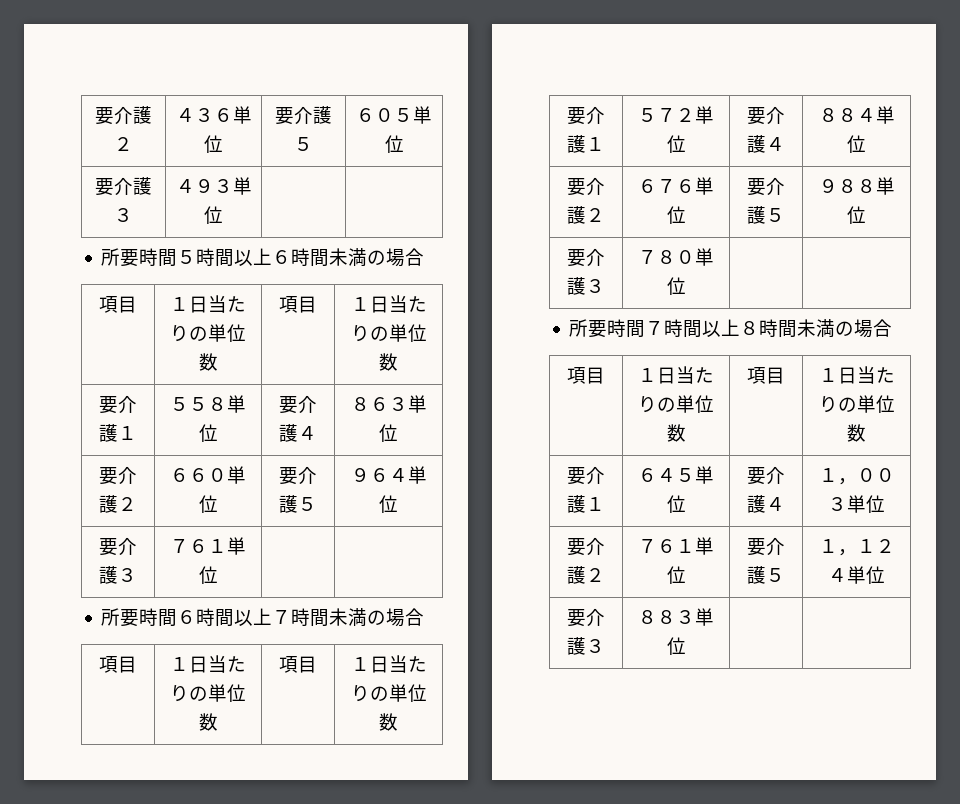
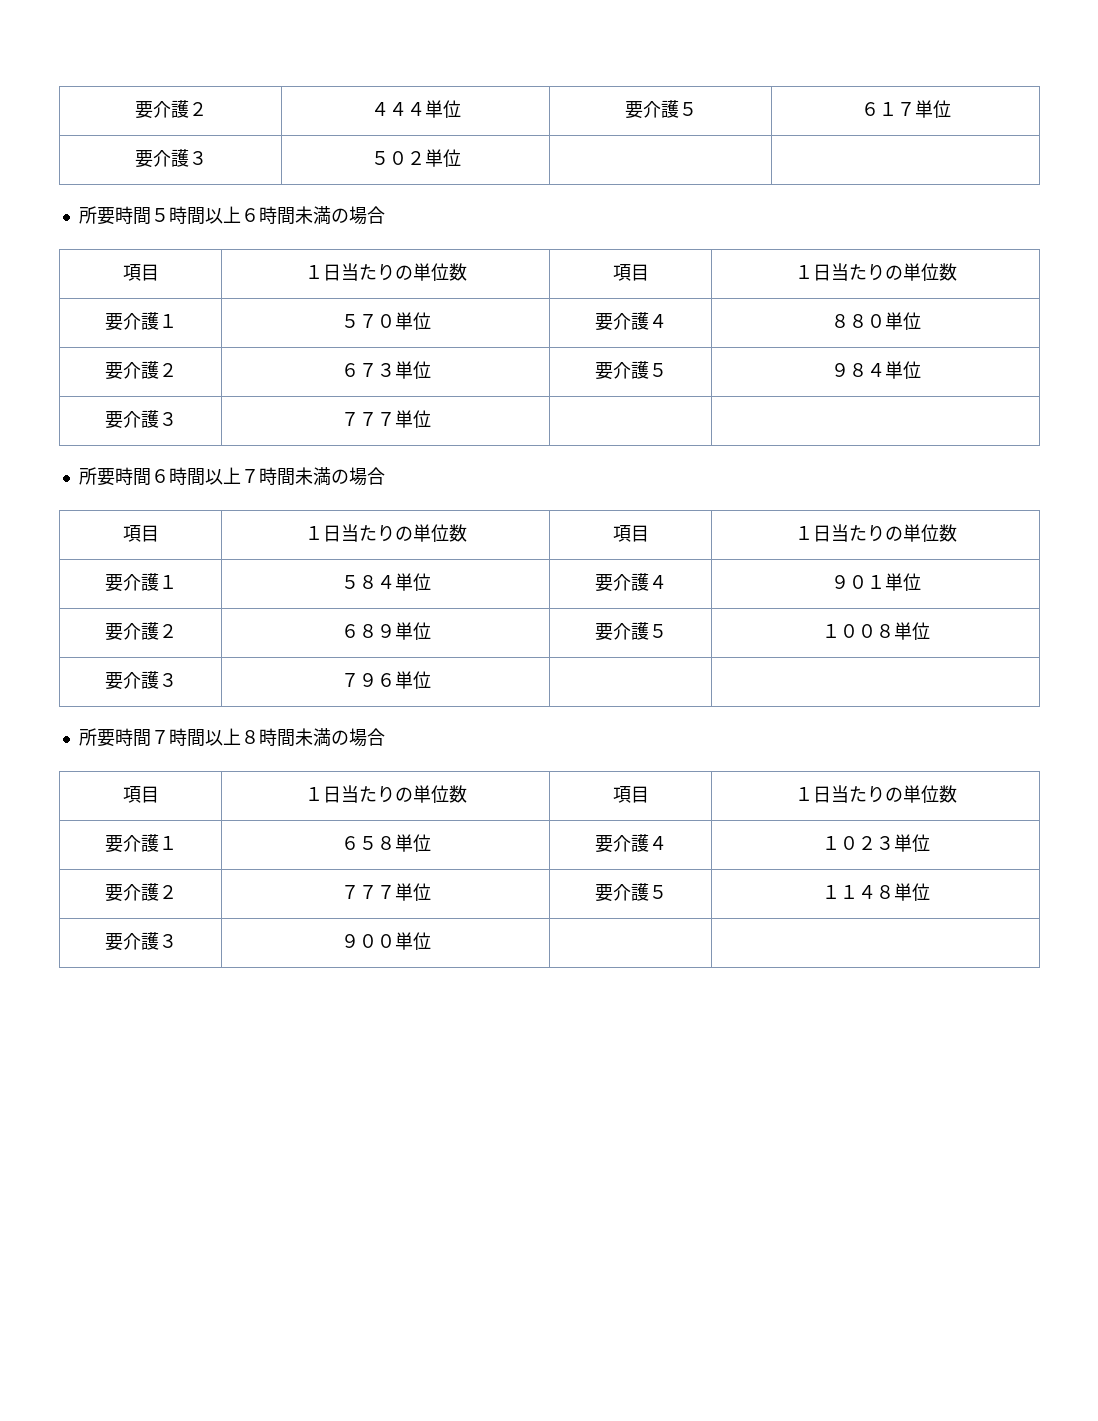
- 要介護２ | ４３６単位 | 要介護５ | ６０５単位
- 要介護３ | ４９３単位 | |
+ 要介護２ | ４４４単位 | 要介護５ | ６１７単位
+ 要介護３ | ５０２単位 | |
- 要介護１ | ５５８単位 | 要介護４ | ８６３単位
- 要介護２ | ６６０単位 | 要介護５ | ９６４単位
+ 要介護１ | ５７０単位 | 要介護４ | ８８０単位
+ 要介護２ | ６７３単位 | 要介護５ | ９８４単位
- 要介護３ | ７６１単位 | |
+ 要介護３ | ７７７単位 | |
- 要介護１ | ５７２単位 | 要介護４ | ８８４単位
- 要介護２ | ６７６単位 | 要介護５ | ９８８単位
+ 要介護１ | ５８４単位 | 要介護４ | ９０１単位
+ 要介護２ | ６８９単位 | 要介護５ | １００８単位
- 要介護３ | ７８０単位 | |
+ 要介護３ | ７９６単位 | |
- 要介護１ | ６４５単位 | 要介護４ | １，００３単位
+ 要介護１ | ６５８単位 | 要介護４ | １０２３単位
- 要介護２ | ７６１単位 | 要介護５ | １，１２４単位
- 要介護３ | ８８３単位 | |
+ 要介護２ | ７７７単位 | 要介護５ | １１４８単位
+ 要介護３ | ９００単位 | |

